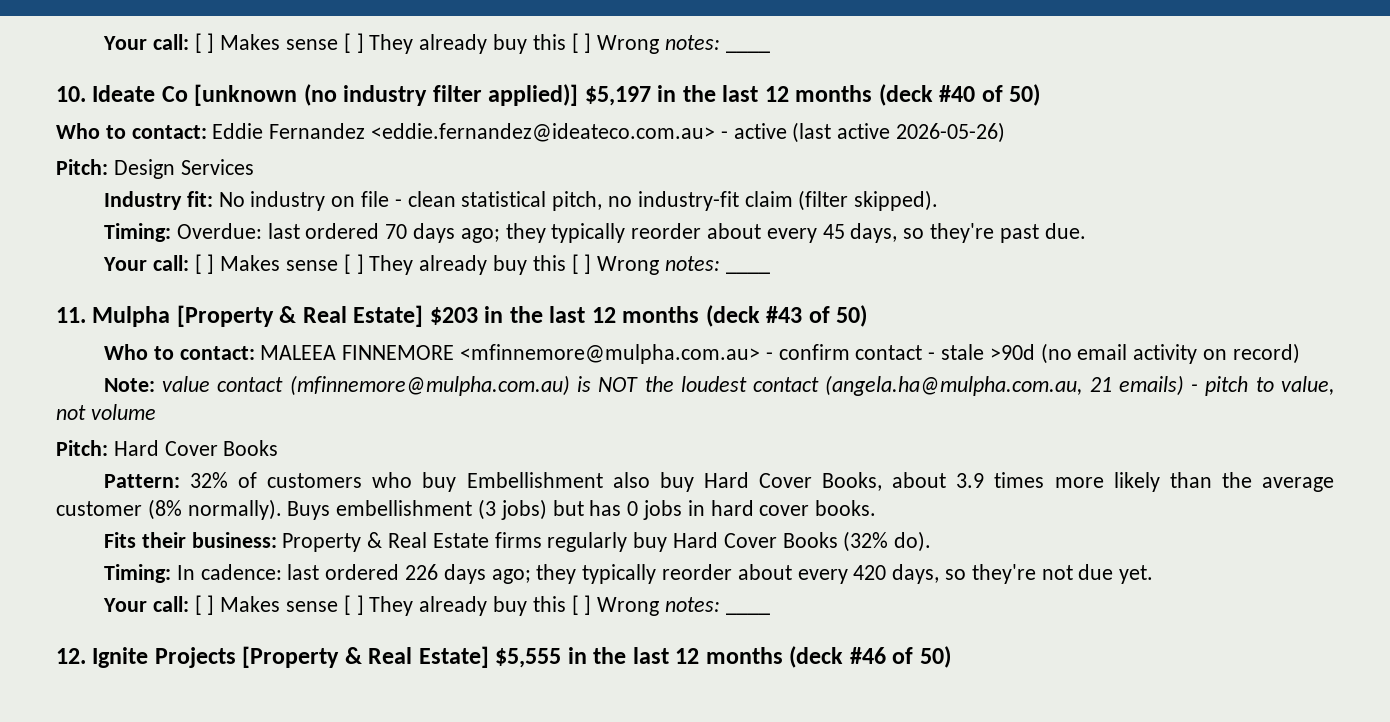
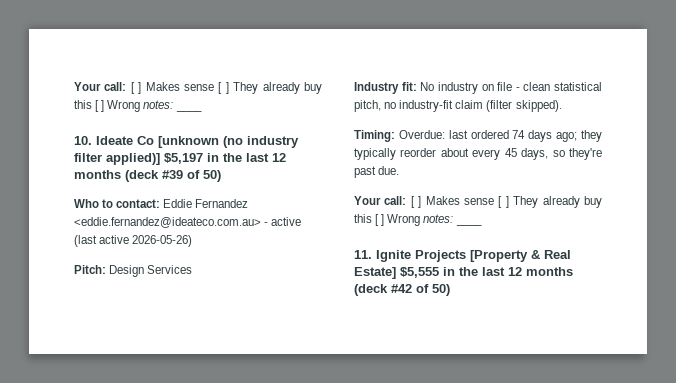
- 10. Ideate Co [unknown (no industry filter applied)] $5,197 in the last 12 months (deck #40 of 50)
+ 10. Ideate Co [unknown (no industry filter applied)] $5,197 in the last 12 months (deck #39 of 50)
- Timing: Overdue: last ordered 70 days ago; they typically reorder about every 45 days, so they're past due.
+ Timing: Overdue: last ordered 74 days ago; they typically reorder about every 45 days, so they're past due.
- 11. Mulpha [Property & Real Estate] $203 in the last 12 months (deck #43 of 50)
- Who to contact: MALEEA FINNEMORE <mfinnemore@mulpha.com.au> - confirm contact - stale >90d (no email activity on record)
- Note: value contact (mfinnemore@mulpha.com.au) is NOT the loudest contact (angela.ha@mulpha.com.au, 21 emails) - pitch to value, not volume
- Pitch: Hard Cover Books
- Pattern: 32% of customers who buy Embellishment also buy Hard Cover Books, about 3.9 times more likely than the average customer (8% normally). Buys embellishment (3 jobs) but has 0 jobs in hard cover books.
- Fits their business: Property & Real Estate firms regularly buy Hard Cover Books (32% do).
- Timing: In cadence: last ordered 226 days ago; they typically reorder about every 420 days, so they're not due yet.
- Your call: [ ] Makes sense [ ] They already buy this [ ] Wrong notes: ____
- 12. Ignite Projects [Property & Real Estate] $5,555 in the last 12 months (deck #46 of 50)
+ 11. Ignite Projects [Property & Real Estate] $5,555 in the last 12 months (deck #42 of 50)

